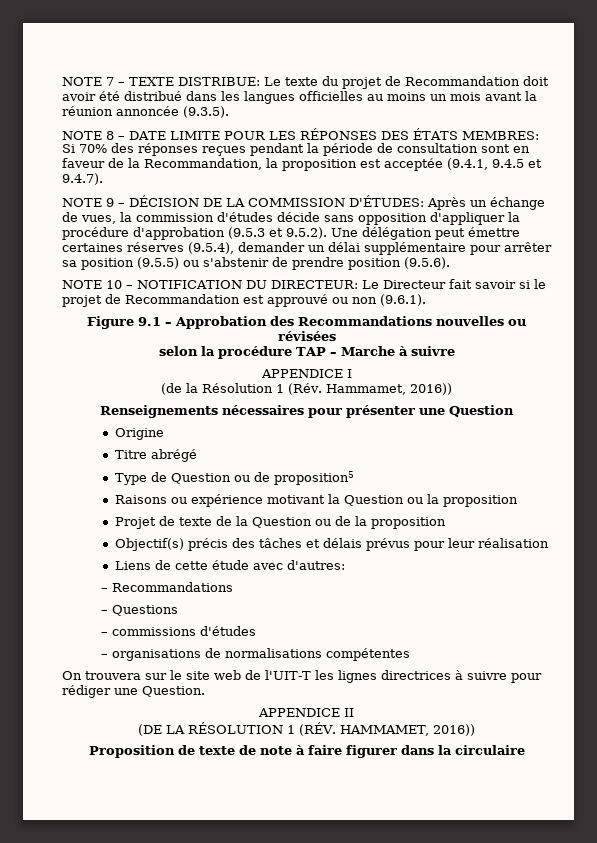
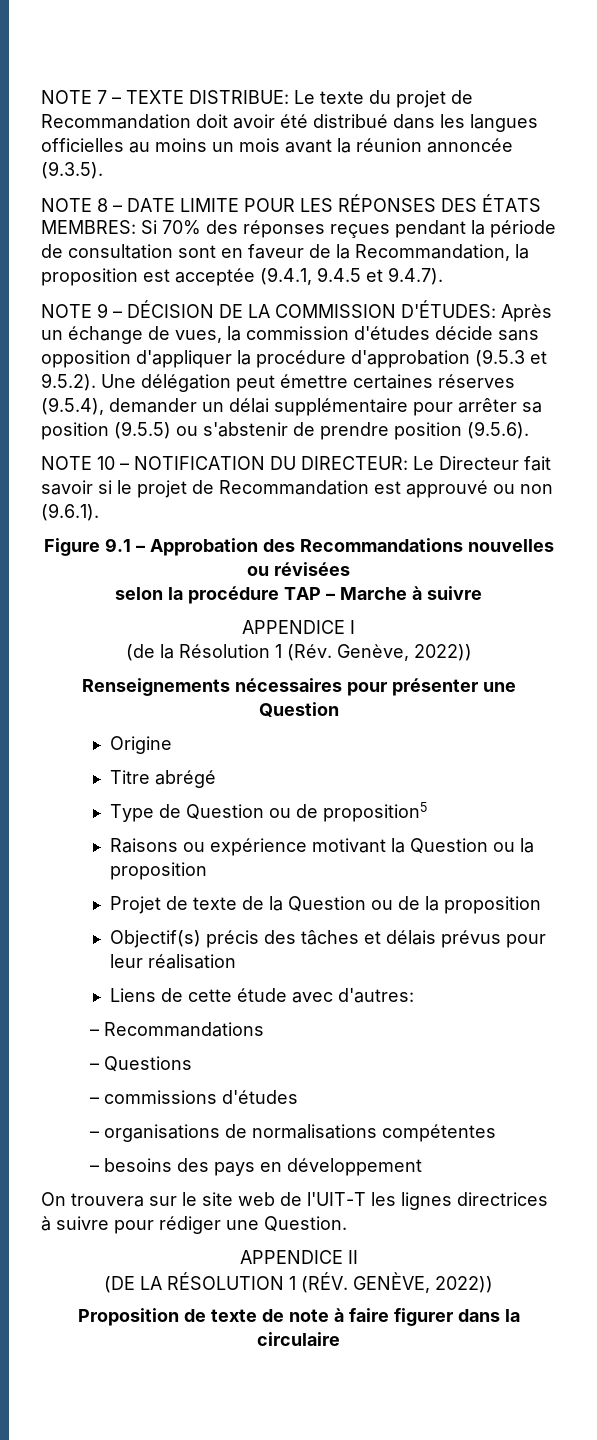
- (de la Résolution 1 (Rév. Hammamet, 2016))
+ (de la Résolution 1 (Rév. Genève, 2022))
+ – besoins des pays en développement
- (DE LA RÉSOLUTION 1 (RÉV. HAMMAMET, 2016))
+ (DE LA RÉSOLUTION 1 (RÉV. GENÈVE, 2022))

